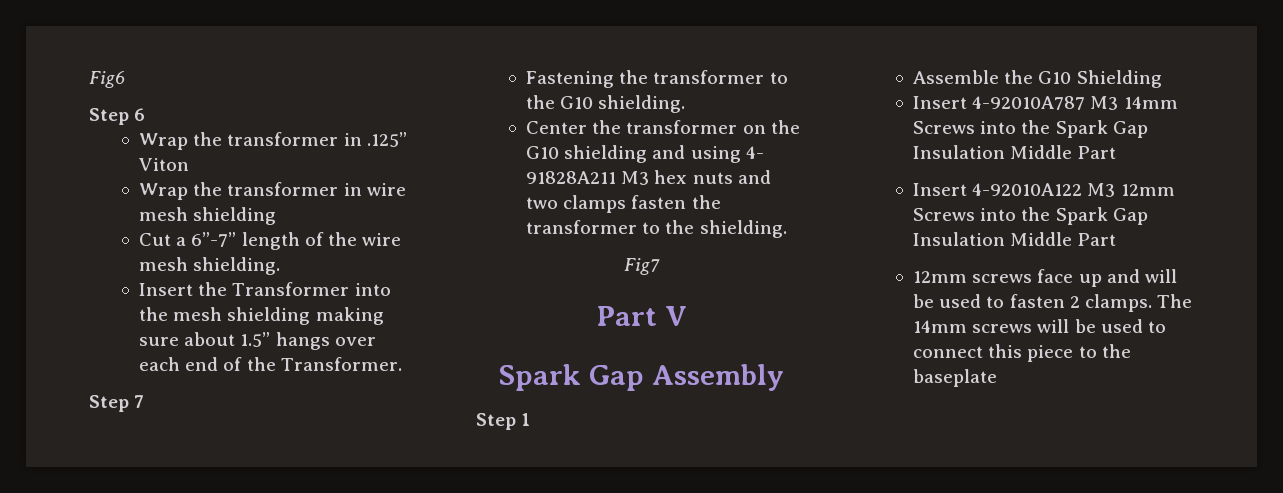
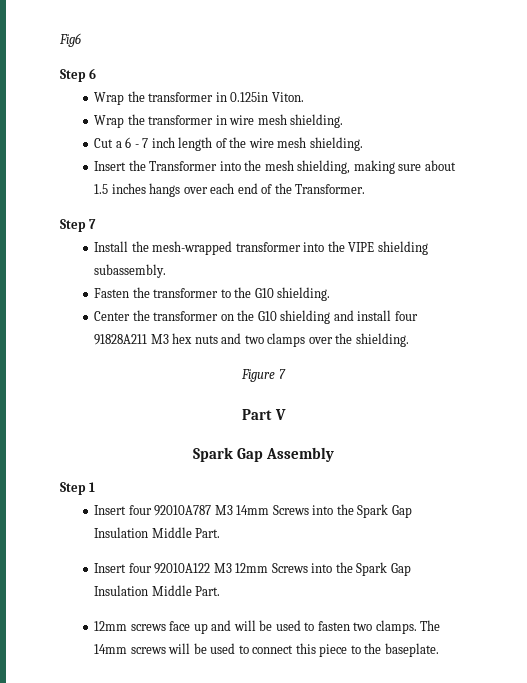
- Wrap the transformer in .125” Viton
+ Wrap the transformer in 0.125in Viton.
- Wrap the transformer in wire mesh shielding
+ Wrap the transformer in wire mesh shielding.
- Cut a 6”-7” length of the wire mesh shielding.
+ Cut a 6 - 7 inch length of the wire mesh shielding.
- Insert the Transformer into the mesh shielding making sure about 1.5” hangs over each end of the Transformer.
+ Insert the Transformer into the mesh shielding, making sure about 1.5 inches hangs over each end of the Transformer.
- Fastening the transformer to the G10 shielding.
+ Install the mesh-wrapped transformer into the VIPE shielding subassembly.
+ Fasten the transformer to the G10 shielding.
- Center the transformer on the G10 shielding and using 4- 91828A211 M3 hex nuts and two clamps fasten the transformer to the shielding.
+ Center the transformer on the G10 shielding and install four 91828A211 M3 hex nuts and two clamps over the shielding.
- Fig7
+ Figure 7
- Assemble the G10 Shielding
- Insert 4-92010A787 M3 14mm Screws into the Spark Gap Insulation Middle Part
- Insert 4-92010A122 M3 12mm Screws into the Spark Gap Insulation Middle Part
+ Insert four 92010A787 M3 14mm Screws into the Spark Gap Insulation Middle Part.
+ Insert four 92010A122 M3 12mm Screws into the Spark Gap Insulation Middle Part.
- 12mm screws face up and will be used to fasten 2 clamps.
+ 12mm screws face up and will be used to fasten two clamps.
- The 14mm screws will be used to connect this piece to the baseplate
+ The 14mm screws will be used to connect this piece to the baseplate.

